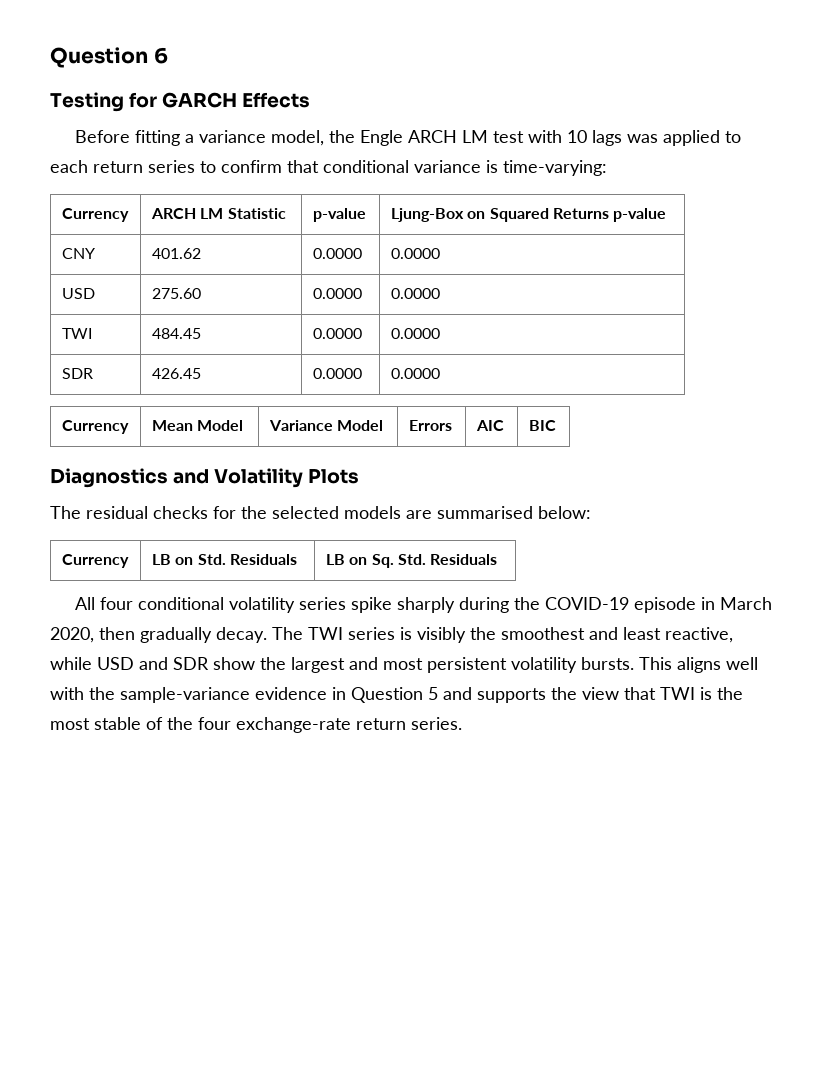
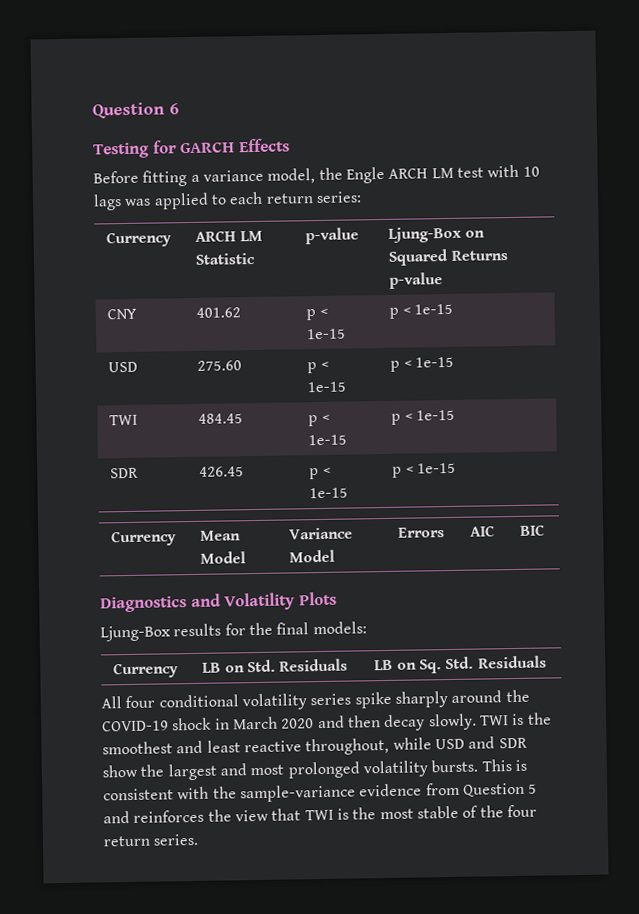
- Before fitting a variance model, the Engle ARCH LM test with 10 lags was applied to each return series to confirm that conditional variance is time-varying:
+ Before fitting a variance model, the Engle ARCH LM test with 10 lags was applied to each return series:
- CNY | 401.62 | 0.0000 | 0.0000
- USD | 275.60 | 0.0000 | 0.0000
- TWI | 484.45 | 0.0000 | 0.0000
- SDR | 426.45 | 0.0000 | 0.0000
+ CNY | 401.62 | p < 1e-15 | p < 1e-15
+ USD | 275.60 | p < 1e-15 | p < 1e-15
+ TWI | 484.45 | p < 1e-15 | p < 1e-15
+ SDR | 426.45 | p < 1e-15 | p < 1e-15
- The residual checks for the selected models are summarised below:
+ Ljung-Box results for the final models:
- All four conditional volatility series spike sharply during the COVID-19 episode in March 2020, then gradually decay. The TWI series is visibly the smoothest and least reactive, while USD and SDR show the largest and most persistent volatility bursts.
+ All four conditional volatility series spike sharply around the COVID-19 shock in March 2020 and then decay slowly. TWI is the smoothest and least reactive throughout, while USD and SDR show the largest and most prolonged volatility bursts.
- This aligns well with the sample-variance evidence in Question 5 and supports the view that TWI is the most stable of the four exchange-rate return series.
+ This is consistent with the sample-variance evidence from Question 5 and reinforces the view that TWI is the most stable of the four return series.

